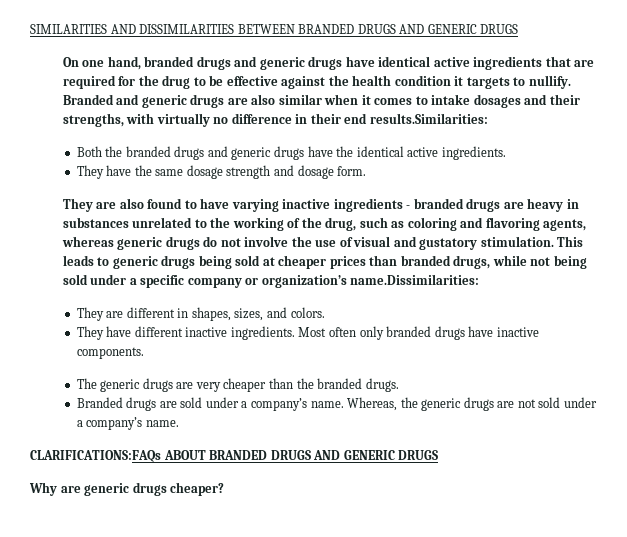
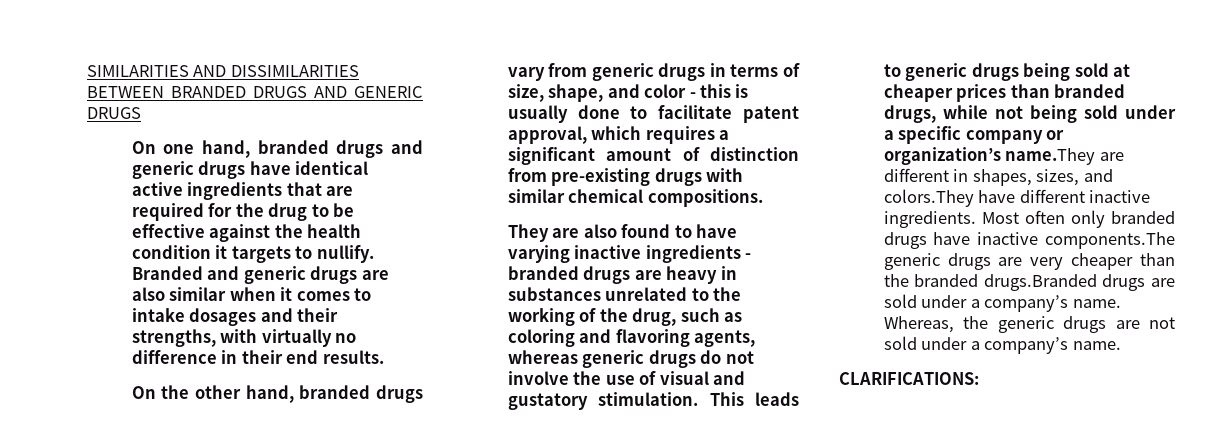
- Branded and generic drugs are also similar when it comes to intake dosages and their strengths, with virtually no difference in their end results.Similarities:
- Both the branded drugs and generic drugs have the identical active ingredients.
- They have the same dosage strength and dosage form.
+ Branded and generic drugs are also similar when it comes to intake dosages and their strengths, with virtually no difference in their end results.
+ On the other hand, branded drugs vary from generic drugs in terms of size, shape, and color - this is usually done to facilitate patent approval, which requires a significant amount of distinction from pre-existing drugs with similar chemical compositions.
- This leads to generic drugs being sold at cheaper prices than branded drugs, while not being sold under a specific company or organization’s name.Dissimilarities:
- They are different in shapes, sizes, and colors.
- They have different inactive ingredients.
+ This leads to generic drugs being sold at cheaper prices than branded drugs, while not being sold under a specific company or organization’s name.They are different in shapes, sizes, and colors.They have different inactive ingredients.
- Most often only branded drugs have inactive components.
- The generic drugs are very cheaper than the branded drugs.
- Branded drugs are sold under a company’s name.
+ Most often only branded drugs have inactive components.The generic drugs are very cheaper than the branded drugs.Branded drugs are sold under a company’s name.
- CLARIFICATIONS:FAQs ABOUT BRANDED DRUGS AND GENERIC DRUGS
- Why are generic drugs cheaper?
+ CLARIFICATIONS:

